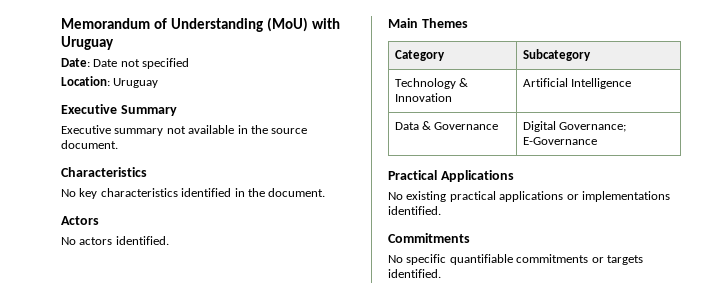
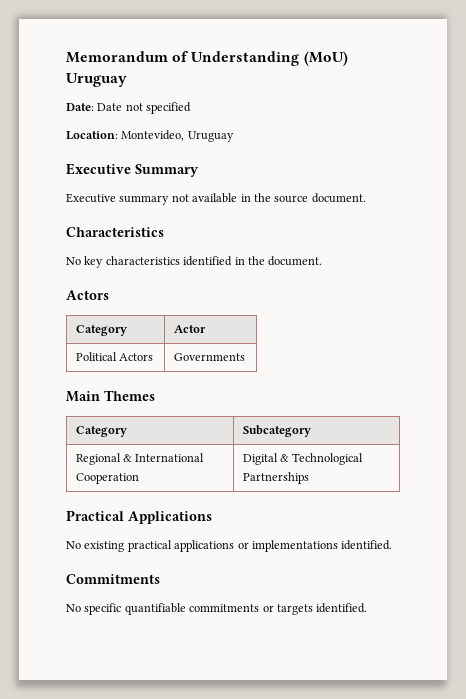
- Memorandum of Understanding (MoU) with Uruguay
+ Memorandum of Understanding (MoU) Uruguay
- Location: Uruguay
+ Location: Montevideo, Uruguay
- No actors identified.
+ Category | Actor
+ Political Actors | Governments
- Technology & Innovation | Artificial Intelligence
- Data & Governance | Digital Governance; E-Governance
+ Regional & International Cooperation | Digital & Technological Partnerships

